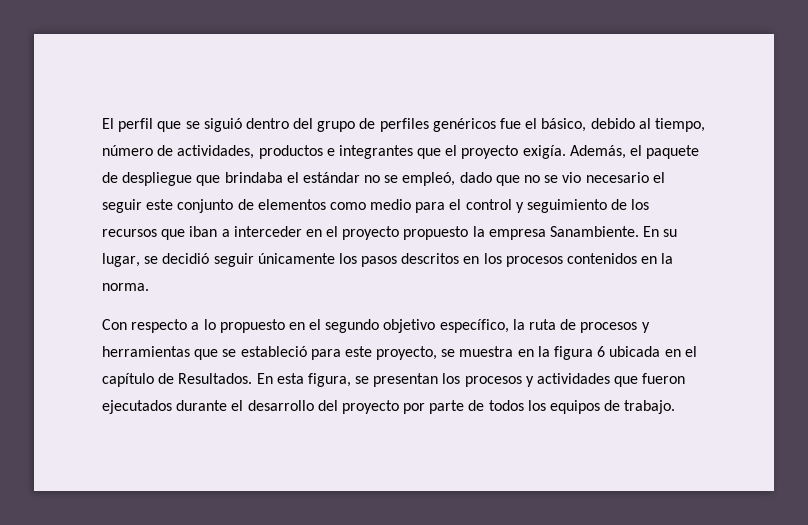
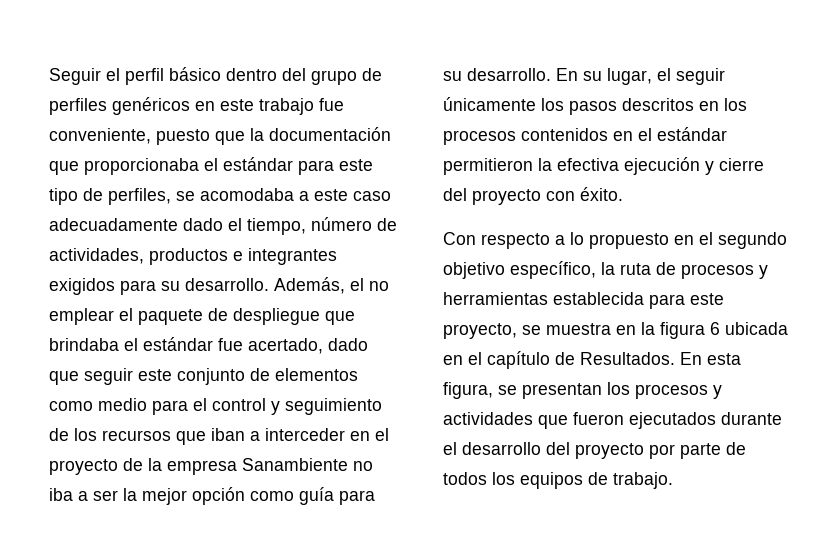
- El perfil que se siguió dentro del grupo de perfiles genéricos fue el básico, debido al tiempo, número de actividades, productos e integrantes que el proyecto exigía. Además, el paquete de despliegue que brindaba el estándar no se empleó, dado que no se vio necesario el seguir este conjunto de elementos como medio para el control y seguimiento de los recursos que iban a interceder en el proyecto propuesto la empresa Sanambiente.
+ Seguir el perfil básico dentro del grupo de perfiles genéricos en este trabajo fue conveniente, puesto que la documentación que proporcionaba el estándar para este tipo de perfiles, se acomodaba a este caso adecuadamente dado el tiempo, número de actividades, productos e integrantes exigidos para su desarrollo. Además, el no emplear el paquete de despliegue que brindaba el estándar fue acertado, dado que seguir este conjunto de elementos como medio para el control y seguimiento de los recursos que iban a interceder en el proyecto de la empresa Sanambiente no iba a ser la mejor opción como guía para su desarrollo.
- En su lugar, se decidió seguir únicamente los pasos descritos en los procesos contenidos en la norma.
+ En su lugar, el seguir únicamente los pasos descritos en los procesos contenidos en el estándar permitieron la efectiva ejecución y cierre del proyecto con éxito.
- Con respecto a lo propuesto en el segundo objetivo específico, la ruta de procesos y herramientas que se estableció para este proyecto, se muestra en la figura 6 ubicada en el capítulo de Resultados.
+ Con respecto a lo propuesto en el segundo objetivo específico, la ruta de procesos y herramientas establecida para este proyecto, se muestra en la figura 6 ubicada en el capítulo de Resultados.

